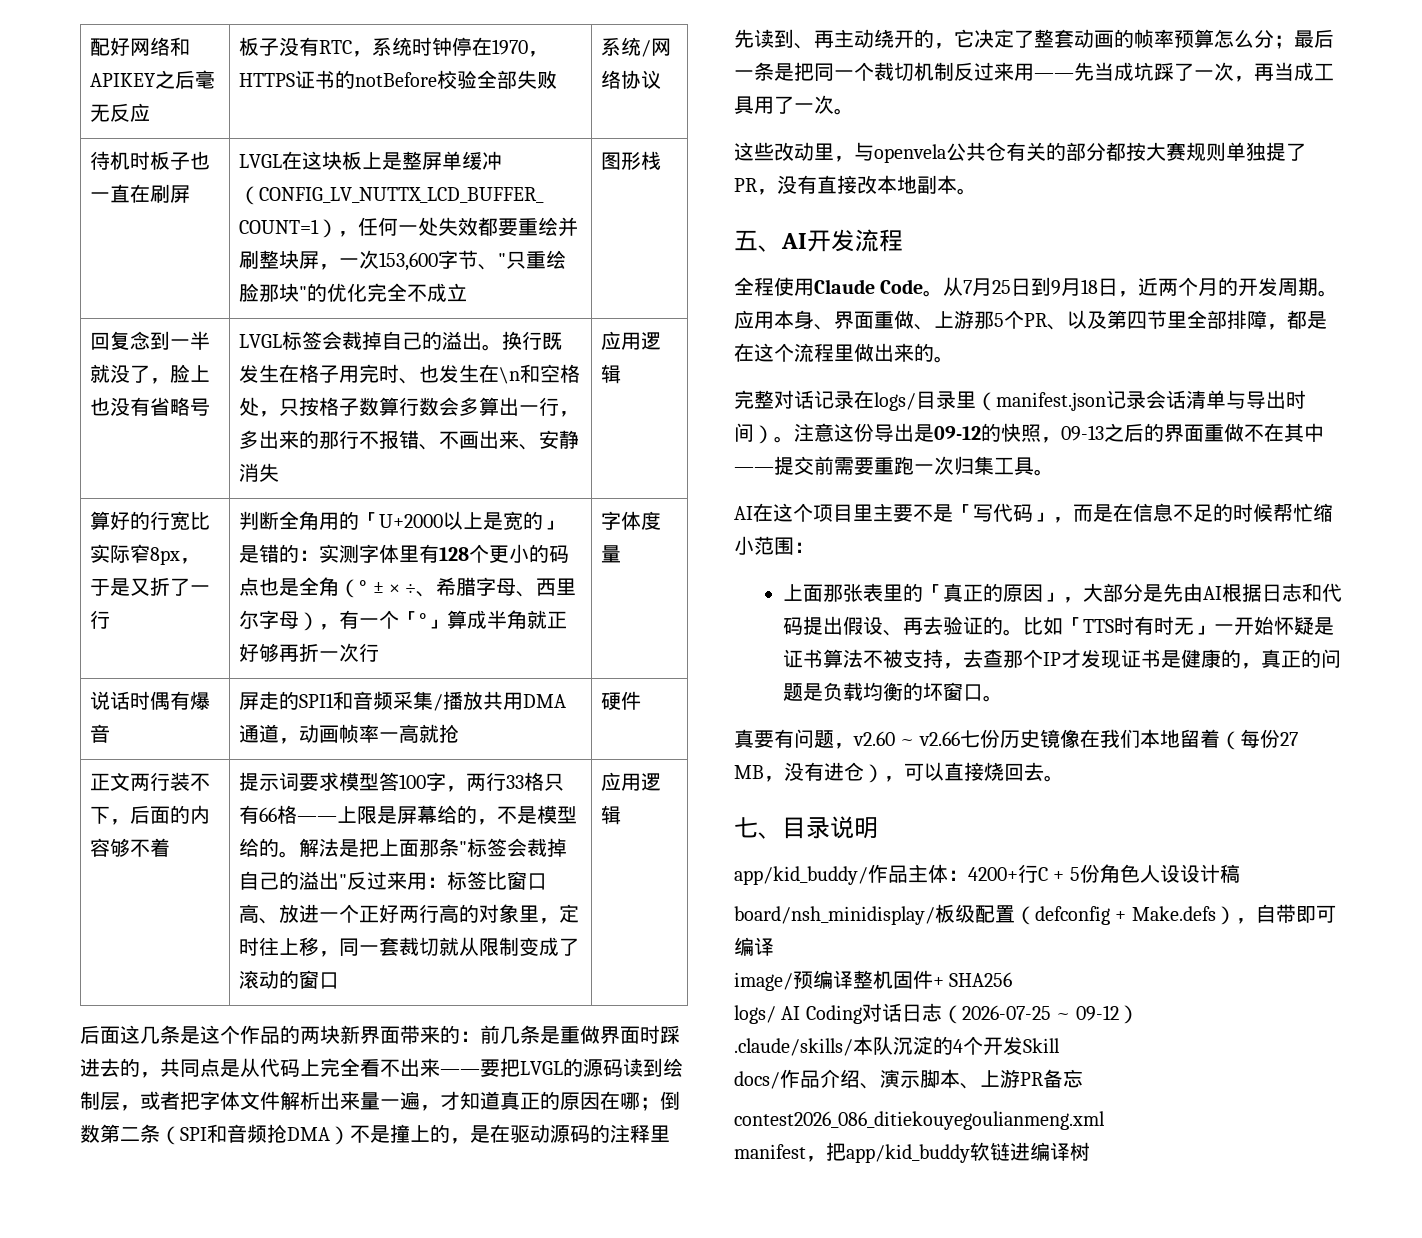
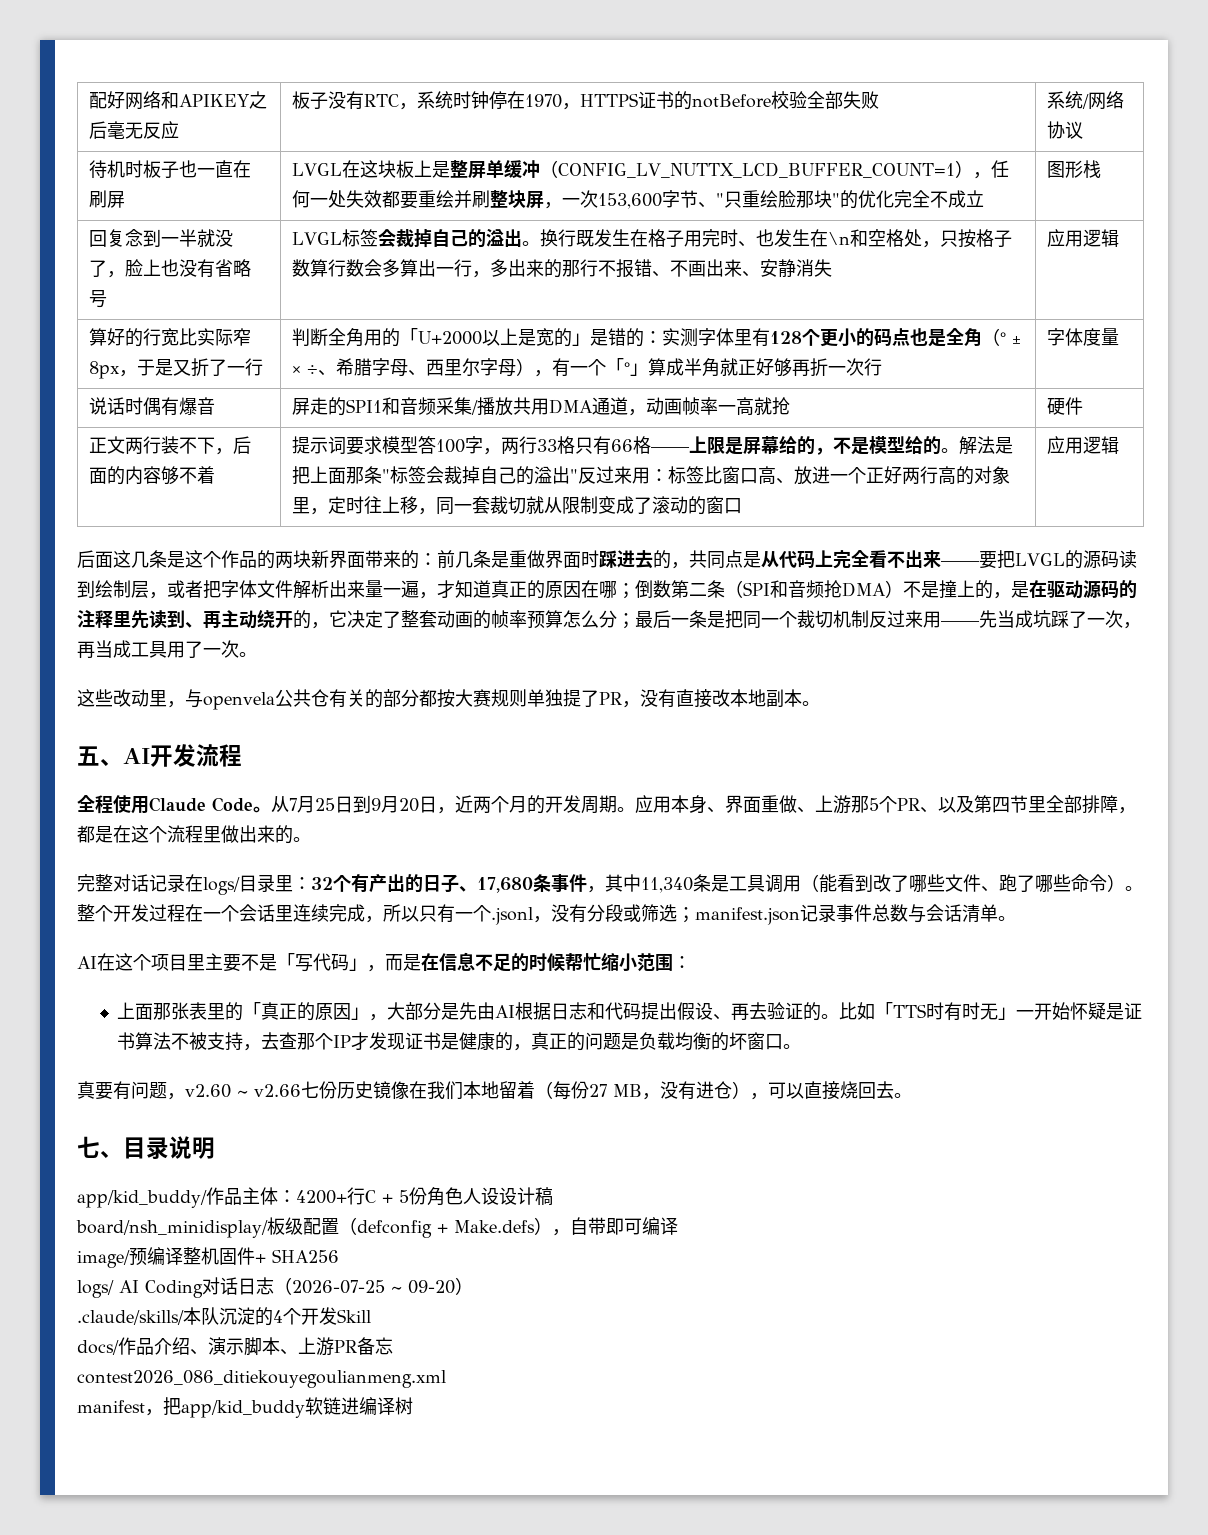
- 从7月25日到9月18日，近两个月的开发周期。
+ 从7月25日到9月20日，近两个月的开发周期。
- 完整对话记录在logs/目录里（manifest.json记录会话清单与导出时间）。注意这份导出是09-12的快照，09-13之后的界面重做不在其中——提交前需要重跑一次归集工具。
+ 完整对话记录在logs/目录里：32个有产出的日子、17,680条事件，其中11,340条是工具调用（能看到改了哪些文件、跑了哪些命令）。整个开发过程在一个会话里连续完成，所以只有一个.jsonl，没有分段或筛选；manifest.json记录事件总数与会话清单。
- logs/ AI Coding对话日志（2026-07-25 ~ 09-12）
+ logs/ AI Coding对话日志（2026-07-25 ~ 09-20）

